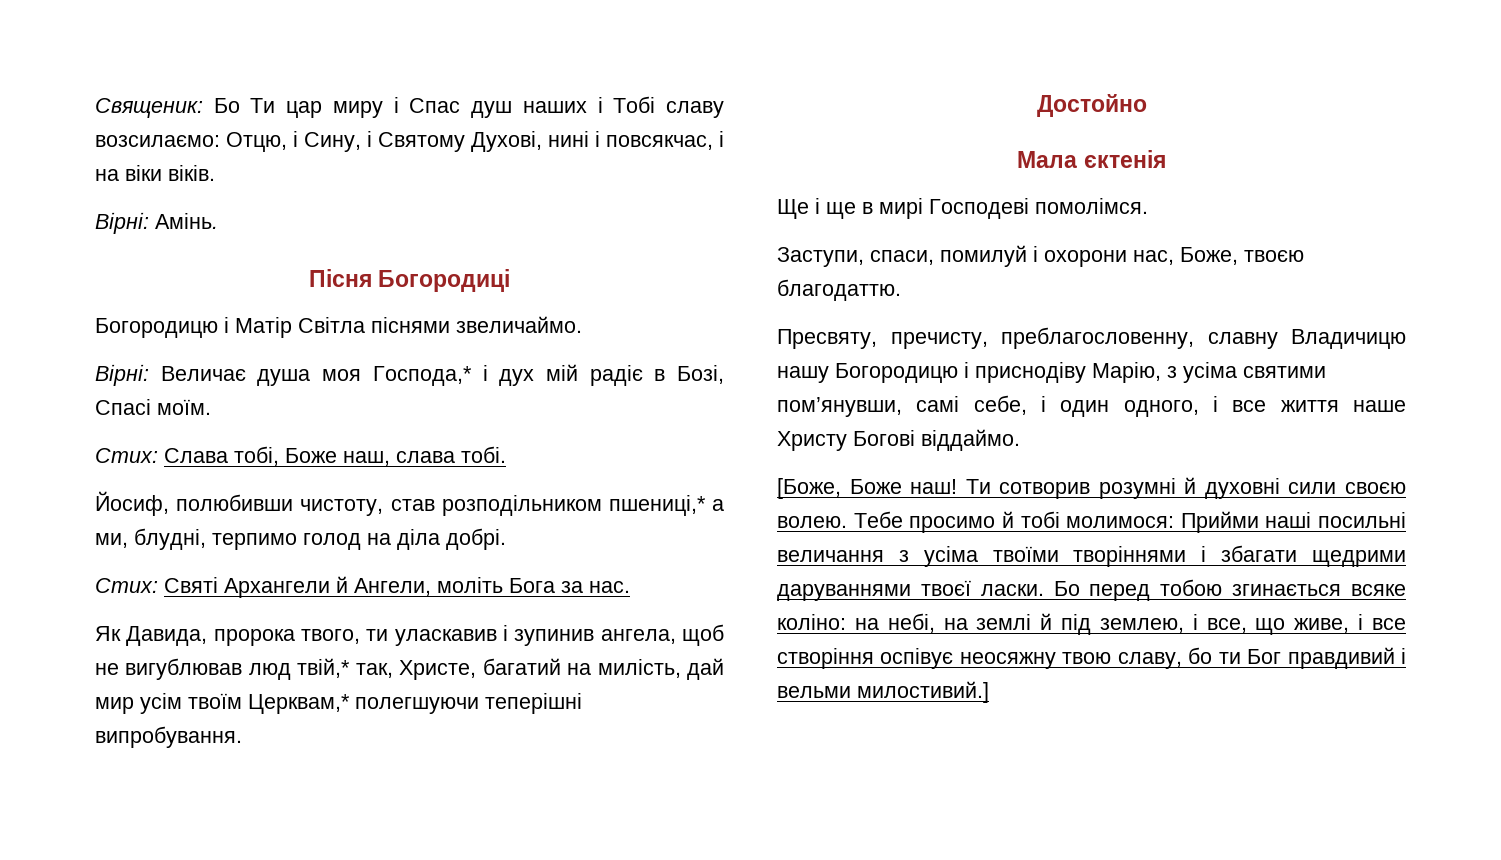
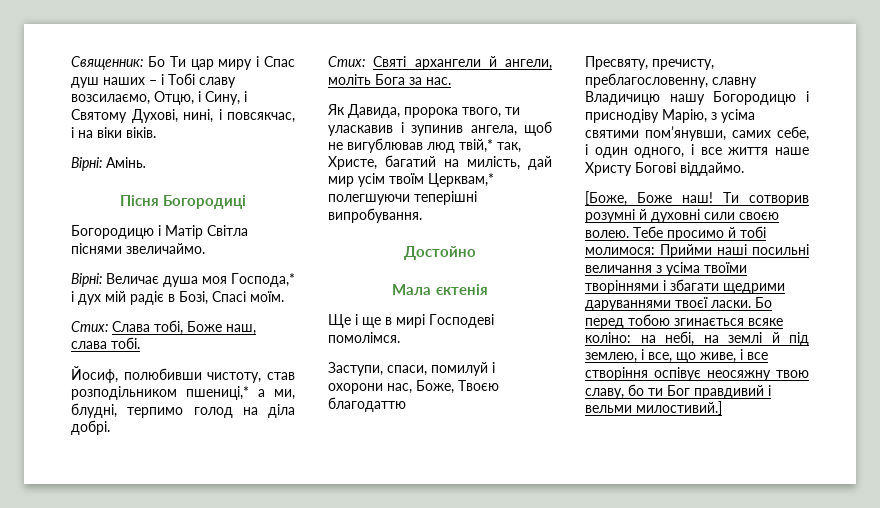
- Священик: Бо Ти цар миру і Спас душ наших і Тобі славу возсилаємо: Отцю, і Сину, і Святому Духові, нині і повсякчас, і на віки віків.
+ Священник: Бо Ти цар миру і Спас душ наших – і Тобі славу возсилаємо, Отцю, і Сину, і Святому Духові, нині, і повсякчас, і на віки віків.
- Стих: Святі Архангели й Ангели, моліть Бога за нас.
+ Стих: Святі архангели й ангели, моліть Бога за нас.
- Заступи, спаси, помилуй і охорони нас, Боже, твоєю благодаттю.
+ Заступи, спаси, помилуй і охорони нас, Боже, Твоєю благодаттю
- Пресвяту, пречисту, преблагословенну, славну Владичицю нашу Богородицю і приснодіву Марію, з усіма святими пом’янувши, самі себе, і один одного, і все життя наше Христу Богові віддаймо.
+ Пресвяту, пречисту, преблагословенну, славну Владичицю нашу Богородицю і приснодіву Марію, з усіма святими пом’янувши, самих себе, і один одного, і все життя наше Христу Богові віддаймо.

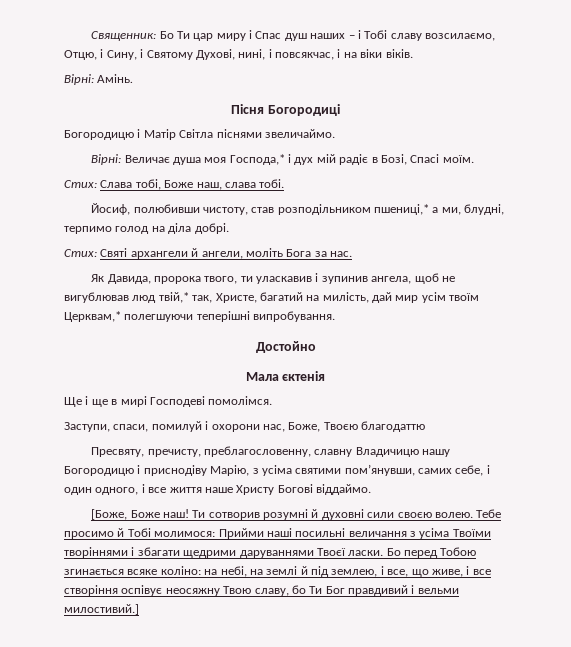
- Тебе просимо й тобі молимося: Прийми наші посильні величання з усіма твоїми творіннями і збагати щедрими даруваннями твоєї ласки.
+ Тебе просимо й Тобі молимося: Прийми наші посильні величання з усіма Твоїми творіннями і збагати щедрими даруваннями Твоєї ласки.
- Бо перед тобою згинається всяке коліно: на небі, на землі й під землею, і все, що живе, і все створіння оспівує неосяжну твою славу, бо ти Бог правдивий і вельми милостивий.]
+ Бо перед Тобою згинається всяке коліно: на небі, на землі й під землею, і все, що живе, і все створіння оспівує неосяжну Твою славу, бо Ти Бог правдивий і вельми милостивий.]

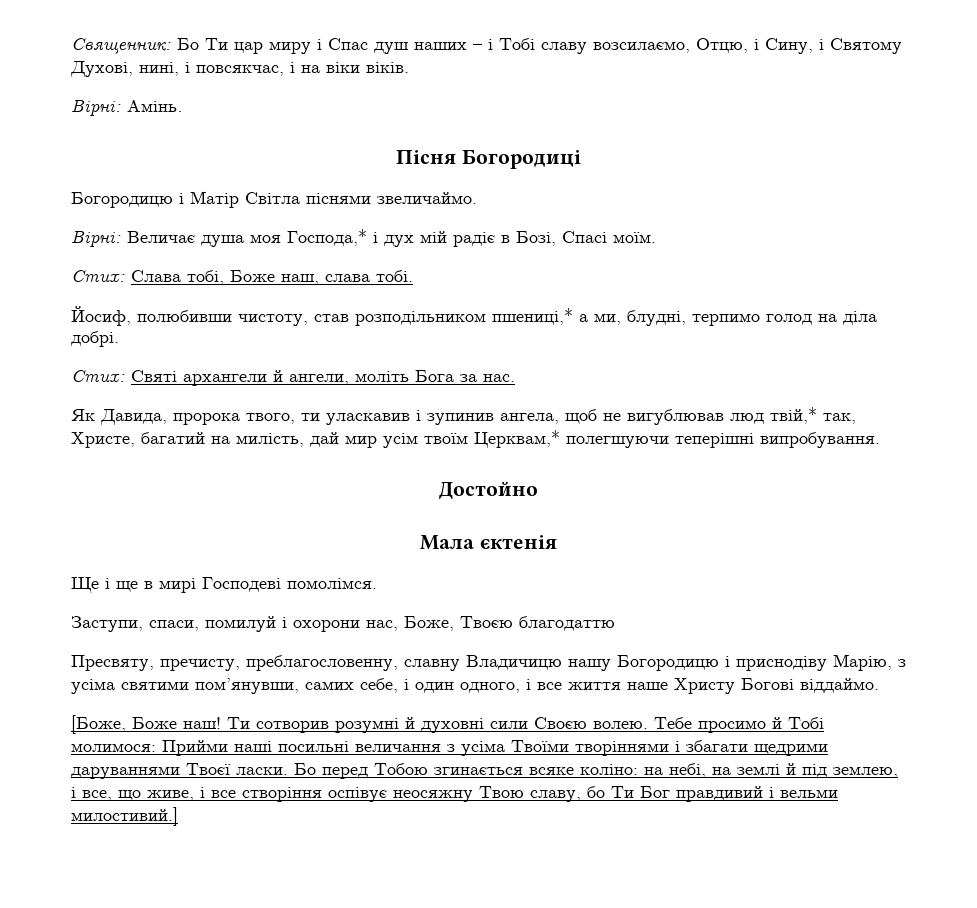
- Ти сотворив розумні й духовні сили своєю волею.
+ Ти сотворив розумні й духовні сили Своєю волею.

